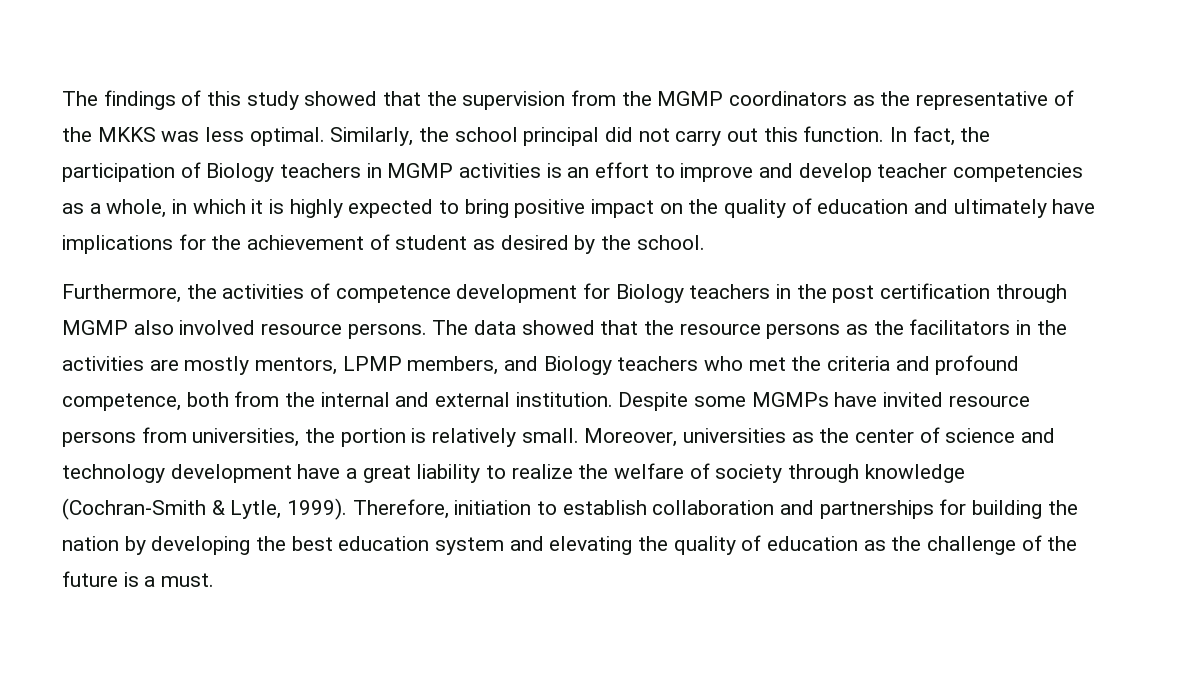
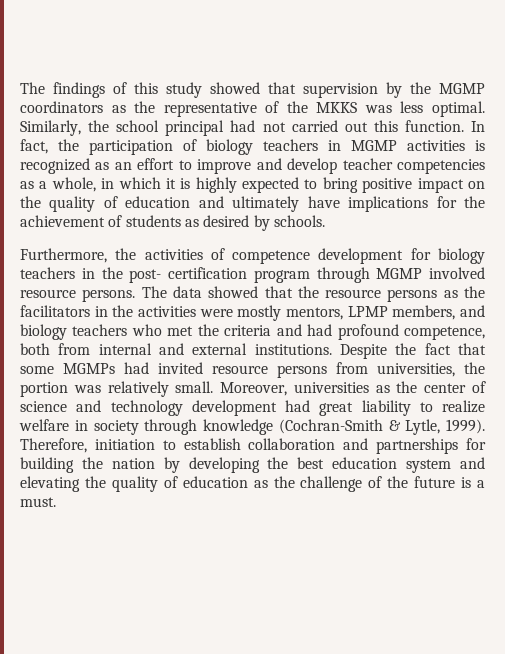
- The findings of this study showed that the supervision from the MGMP coordinators as the representative of the MKKS was less optimal.
+ The findings of this study showed that supervision by the MGMP coordinators as the representative of the MKKS was less optimal.
- Similarly, the school principal did not carry out this function.
+ Similarly, the school principal had not carried out this function.
- In fact, the participation of Biology teachers in MGMP activities is an effort to improve and develop teacher competencies as a whole, in which it is highly expected to bring positive impact on the quality of education and ultimately have implications for the achievement of student as desired by the school.
+ In fact, the participation of biology teachers in MGMP activities is recognized as an effort to improve and develop teacher competencies as a whole, in which it is highly expected to bring positive impact on the quality of education and ultimately have implications for the achievement of students as desired by schools.
- Furthermore, the activities of competence development for Biology teachers in the post certification through MGMP also involved resource persons.
+ Furthermore, the activities of competence development for biology teachers in the post- certification program through MGMP involved resource persons.
- The data showed that the resource persons as the facilitators in the activities are mostly mentors, LPMP members, and Biology teachers who met the criteria and profound competence, both from the internal and external institution. Despite some MGMPs have invited resource persons from universities, the portion is relatively small.
+ The data showed that the resource persons as the facilitators in the activities were mostly mentors, LPMP members, and biology teachers who met the criteria and had profound competence, both from internal and external institutions. Despite the fact that some MGMPs had invited resource persons from universities, the portion was relatively small.
- Moreover, universities as the center of science and technology development have a great liability to realize the welfare of society through knowledge (Cochran-Smith & Lytle, 1999).
+ Moreover, universities as the center of science and technology development had great liability to realize welfare in society through knowledge (Cochran-Smith & Lytle, 1999).

